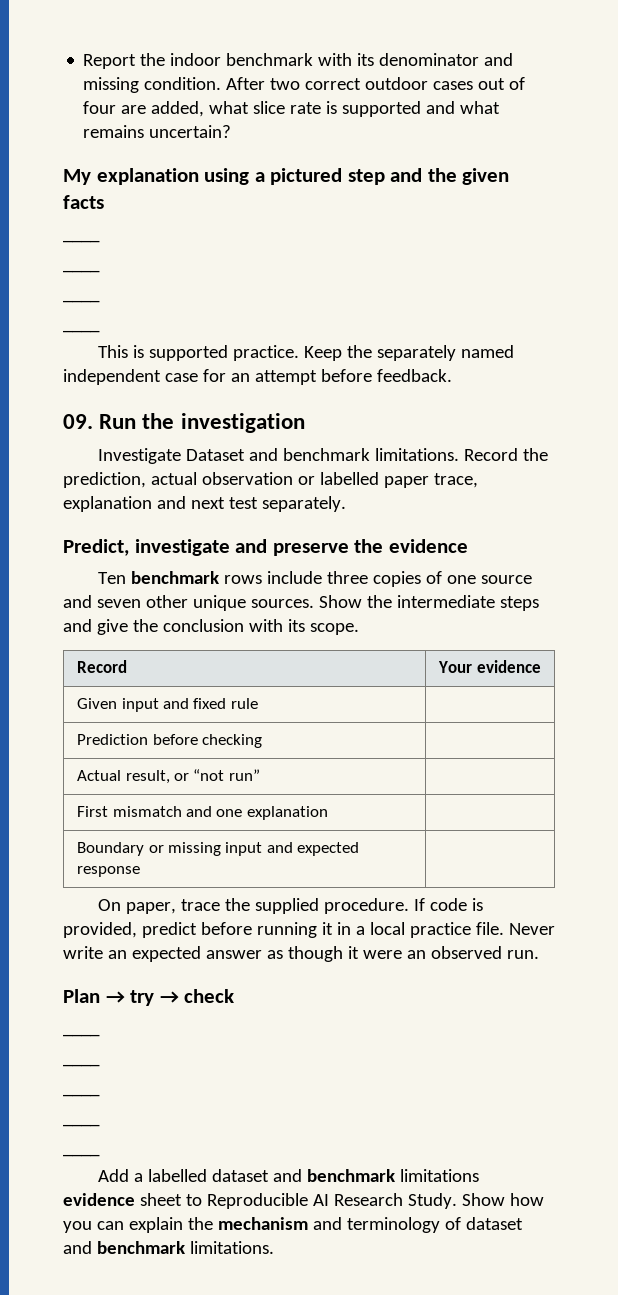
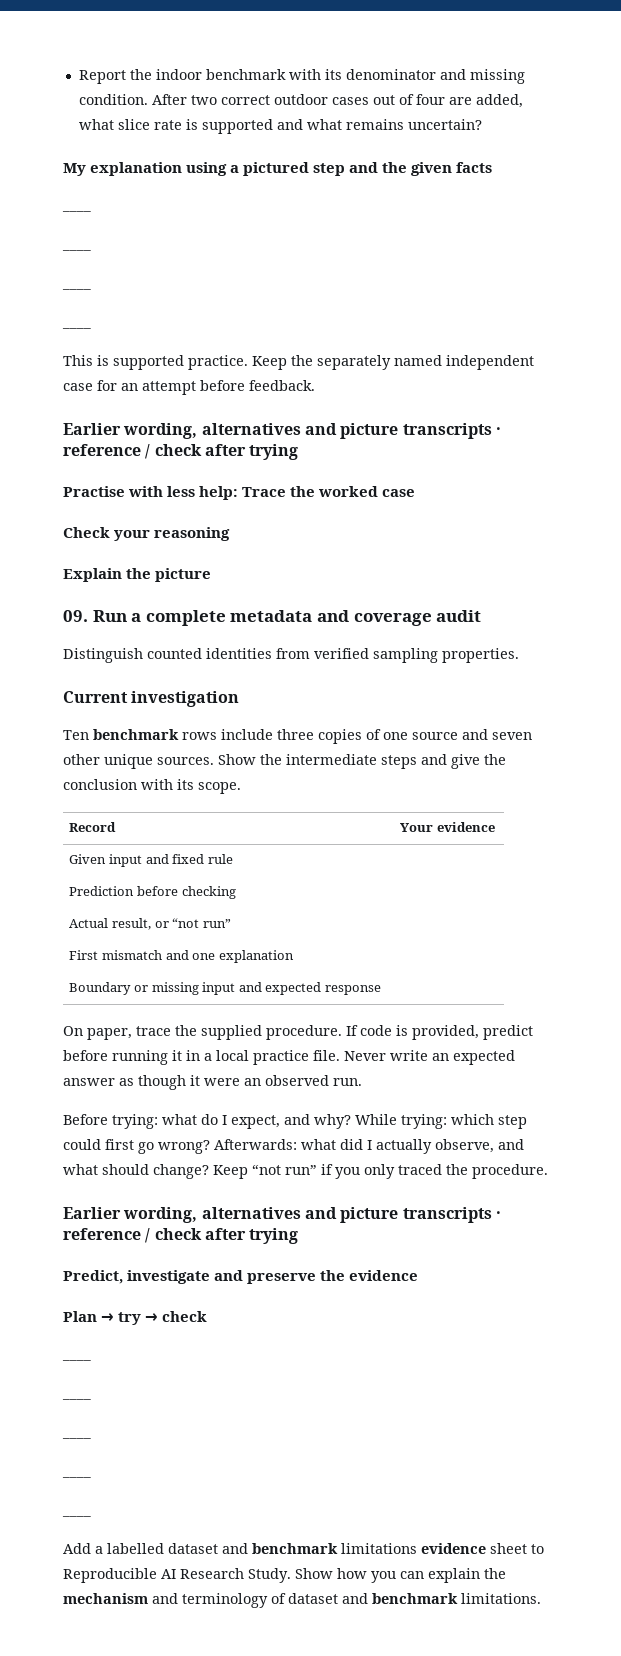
  Keep the separately named independent case for an attempt before feedback.
- 09. Run the investigation
- Investigate Dataset and benchmark limitations. Record the prediction, actual observation or labelled paper trace, explanation and next test separately.
- Predict, investigate and preserve the evidence
+ Earlier wording, alternatives and picture transcripts · reference / check after trying
+ Practise with less help: Trace the worked case
+ Check your reasoning
+ Explain the picture
+ 09. Run a complete metadata and coverage audit
+ Distinguish counted identities from verified sampling properties.
+ Current investigation
+ Before trying: what do I expect, and why? While trying: which step could first go wrong? Afterwards: what did I actually observe, and what should change? Keep “not run” if you only traced the procedure.
+ Earlier wording, alternatives and picture transcripts · reference / check after trying
+ Predict, investigate and preserve the evidence

